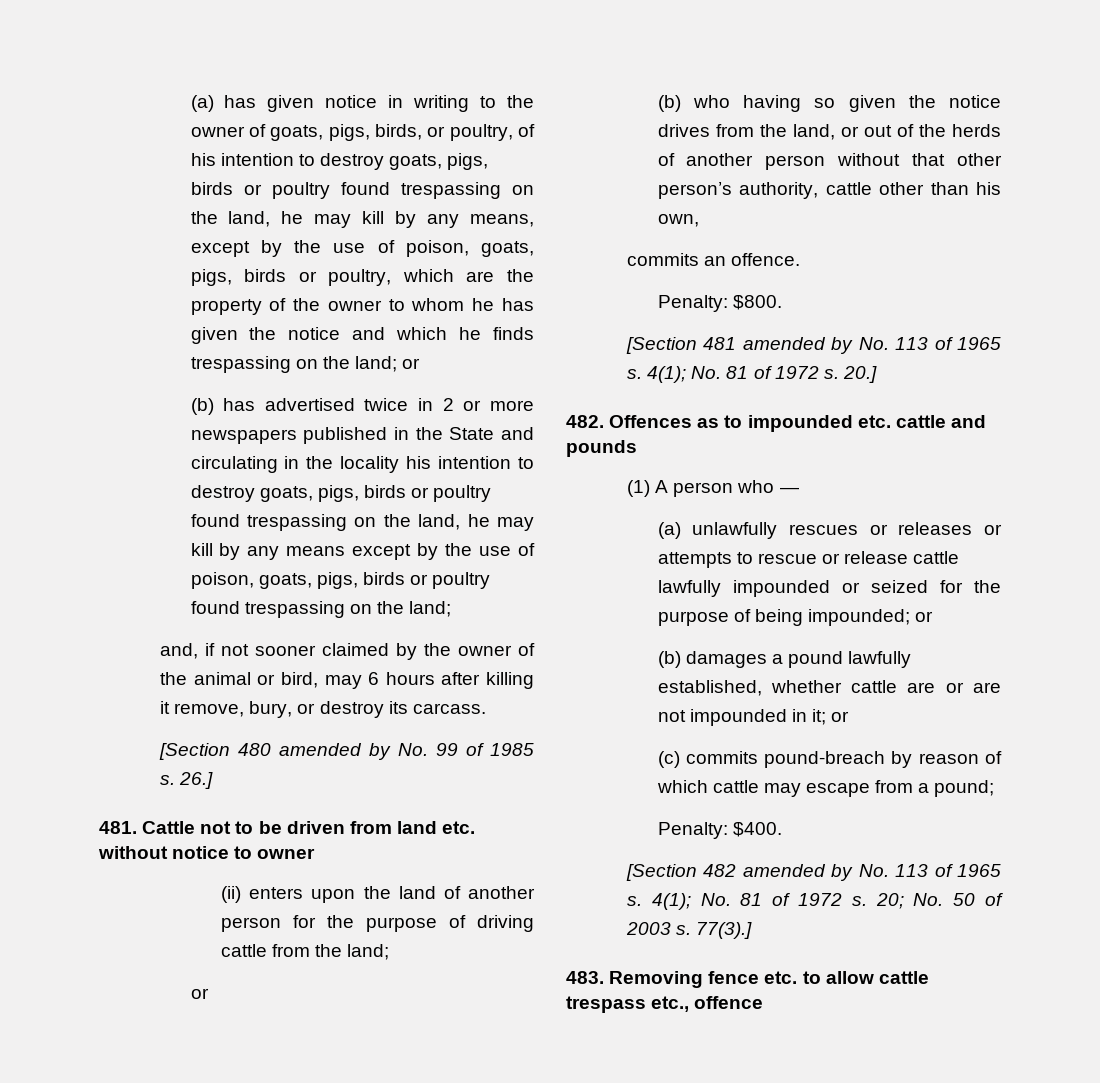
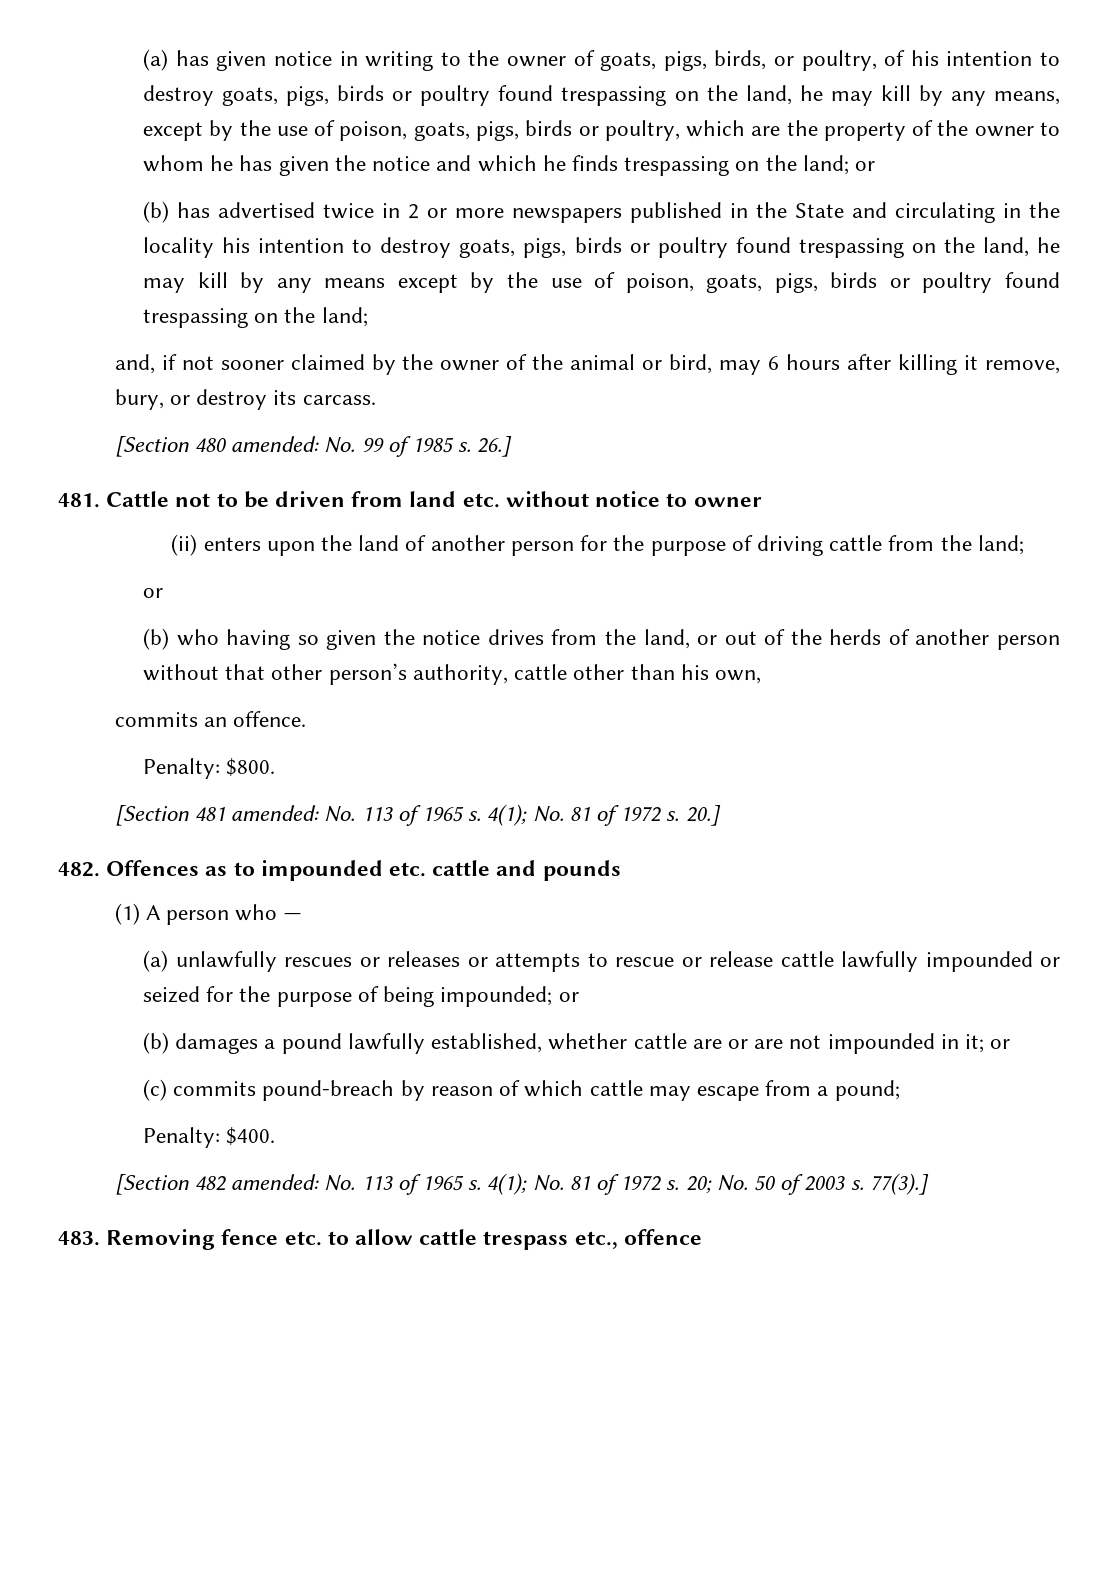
- [Section 480 amended by No. 99 of 1985 s.
+ [Section 480 amended: No. 99 of 1985 s.
- [Section 481 amended by No. 113 of 1965 s.
+ [Section 481 amended: No. 113 of 1965 s.
- [Section 482 amended by No. 113 of 1965 s.
+ [Section 482 amended: No. 113 of 1965 s.

